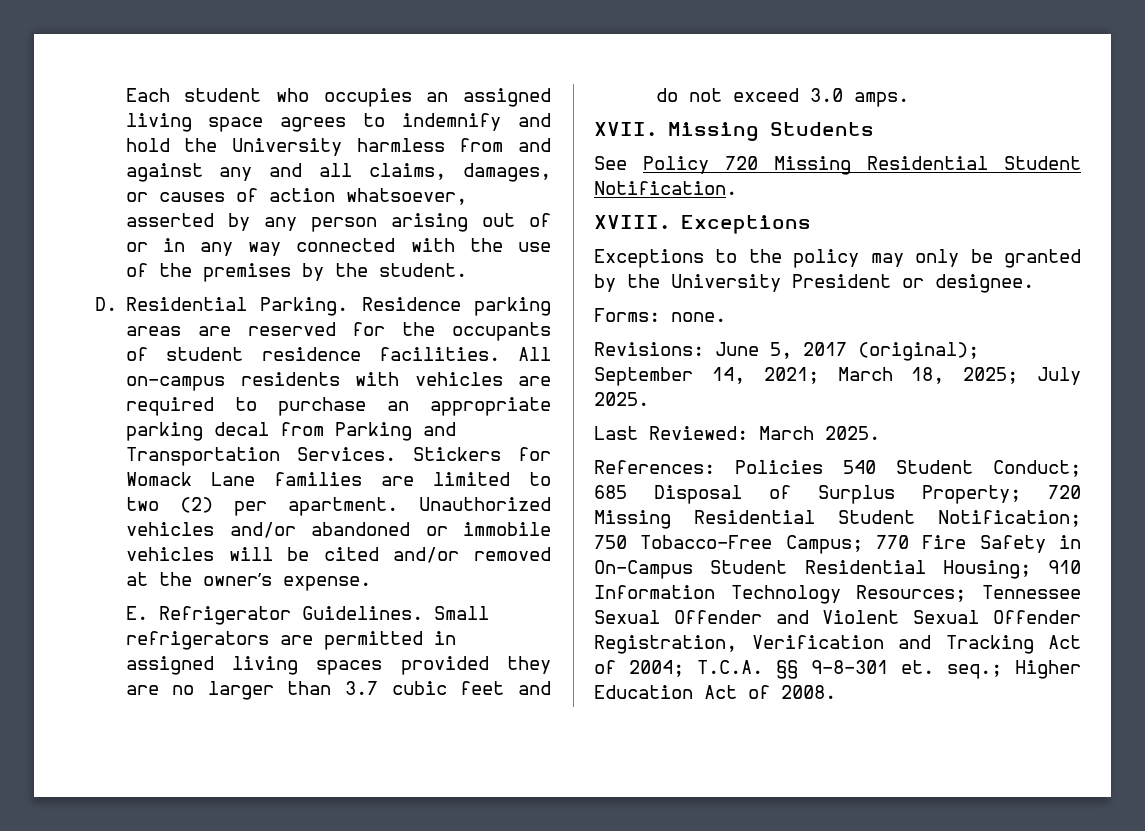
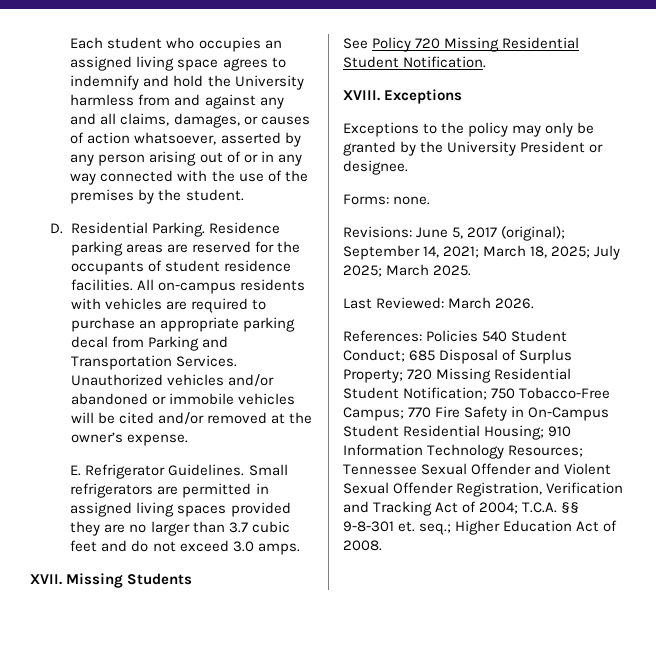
- Stickers for Womack Lane families are limited to two (2) per apartment.
- Revisions: June 5, 2017 (original); September 14, 2021; March 18, 2025; July 2025.
+ Revisions: June 5, 2017 (original); September 14, 2021; March 18, 2025; July 2025; March 2025.
- Last Reviewed: March 2025.
+ Last Reviewed: March 2026.

